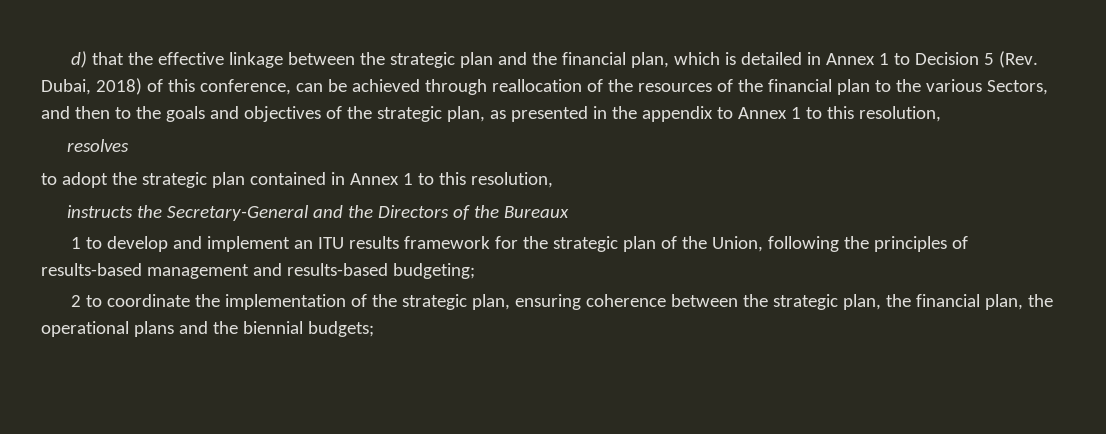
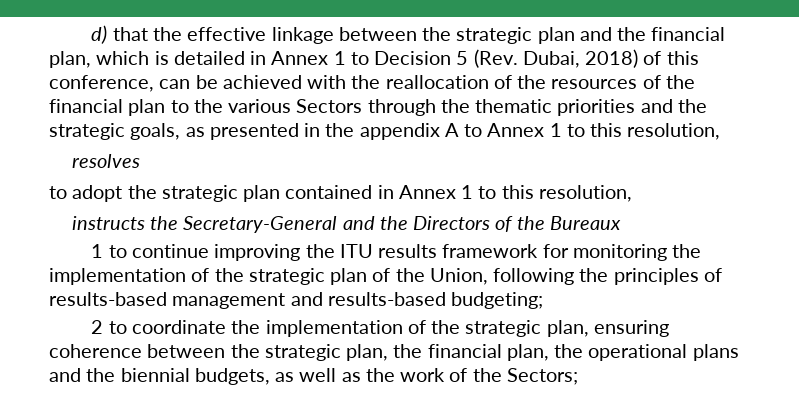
- d) that the effective linkage between the strategic plan and the financial plan, which is detailed in Annex 1 to Decision 5 (Rev. Dubai, 2018) of this conference, can be achieved through reallocation of the resources of the financial plan to the various Sectors, and then to the goals and objectives of the strategic plan, as presented in the appendix to Annex 1 to this resolution,
+ d) that the effective linkage between the strategic plan and the financial plan, which is detailed in Annex 1 to Decision 5 (Rev. Dubai, 2018) of this conference, can be achieved with the reallocation of the resources of the financial plan to the various Sectors through the thematic priorities and the strategic goals, as presented in the appendix А to Annex 1 to this resolution,
- 1 to develop and implement an ITU results framework for the strategic plan of the Union, following the principles of results-based management and results-based budgeting;
+ 1 to continue improving the ITU results framework for monitoring the implementation of the strategic plan of the Union, following the principles of results-based management and results-based budgeting;
- 2 to coordinate the implementation of the strategic plan, ensuring coherence between the strategic plan, the financial plan, the operational plans and the biennial budgets;
+ 2 to coordinate the implementation of the strategic plan, ensuring coherence between the strategic plan, the financial plan, the operational plans and the biennial budgets, as well as the work of the Sectors;

